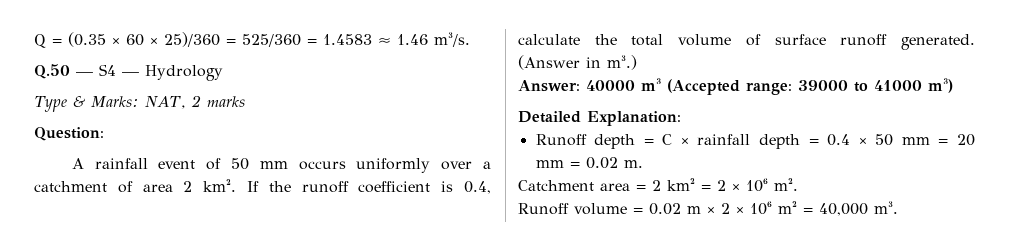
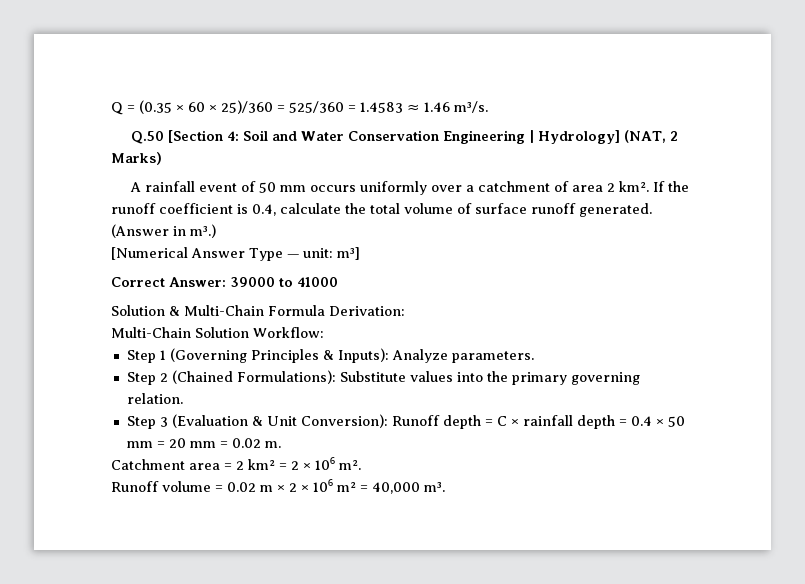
- Q.50 — S4 — Hydrology
- Type & Marks: NAT, 2 marks
- Question:
+ Q.50 [Section 4: Soil and Water Conservation Engineering | Hydrology] (NAT, 2 Marks)
- Answer: 40000 m³ (Accepted range: 39000 to 41000 m³)
- Detailed Explanation:
- Runoff depth = C × rainfall depth = 0.4 × 50 mm = 20 mm = 0.02 m.
+ [Numerical Answer Type — unit: m³]
+ Correct Answer: 39000 to 41000
+ Solution & Multi-Chain Formula Derivation:
+ Multi-Chain Solution Workflow:
+ Step 1 (Governing Principles & Inputs): Analyze parameters.
+ Step 2 (Chained Formulations): Substitute values into the primary governing relation.
+ Step 3 (Evaluation & Unit Conversion): Runoff depth = C × rainfall depth = 0.4 × 50 mm = 20 mm = 0.02 m.

